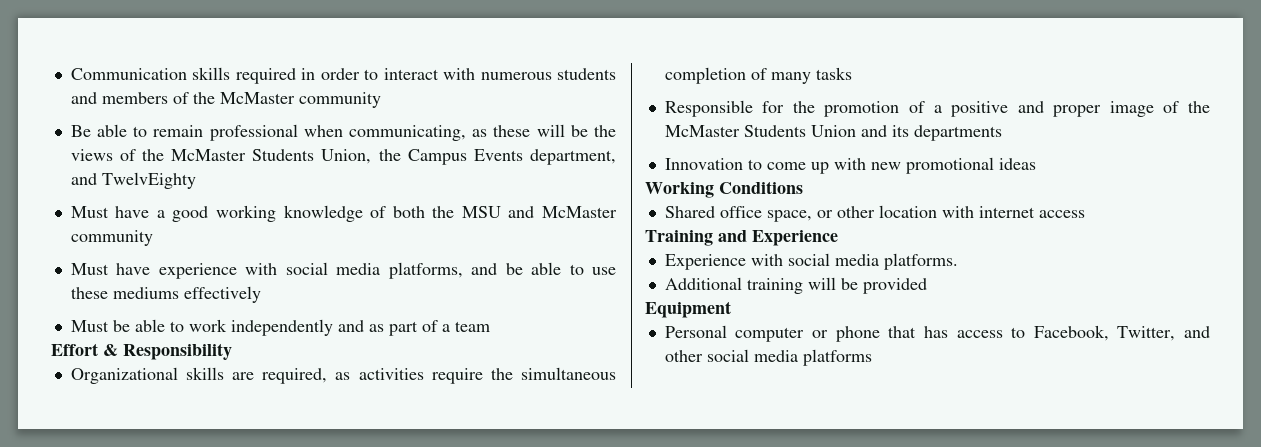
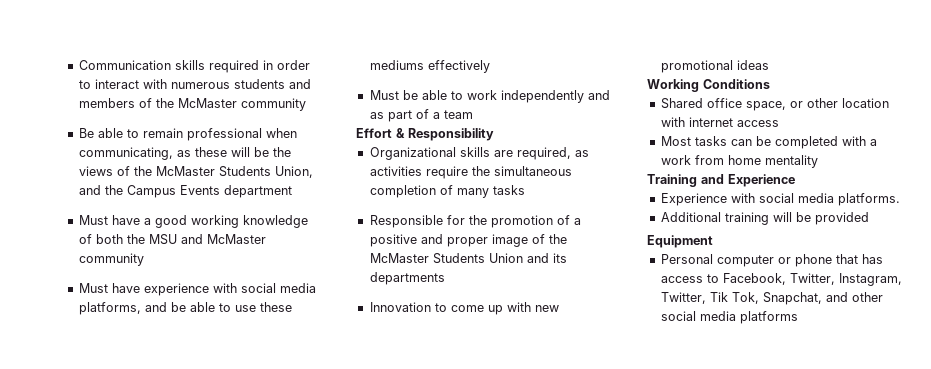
- Be able to remain professional when communicating, as these will be the views of the McMaster Students Union, the Campus Events department, and TwelvEighty
+ Be able to remain professional when communicating, as these will be the views of the McMaster Students Union, and the Campus Events department
+ Most tasks can be completed with a work from home mentality
- Personal computer or phone that has access to Facebook, Twitter, and other social media platforms
+ Personal computer or phone that has access to Facebook, Twitter, Instagram, Twitter, Tik Tok, Snapchat, and other social media platforms

